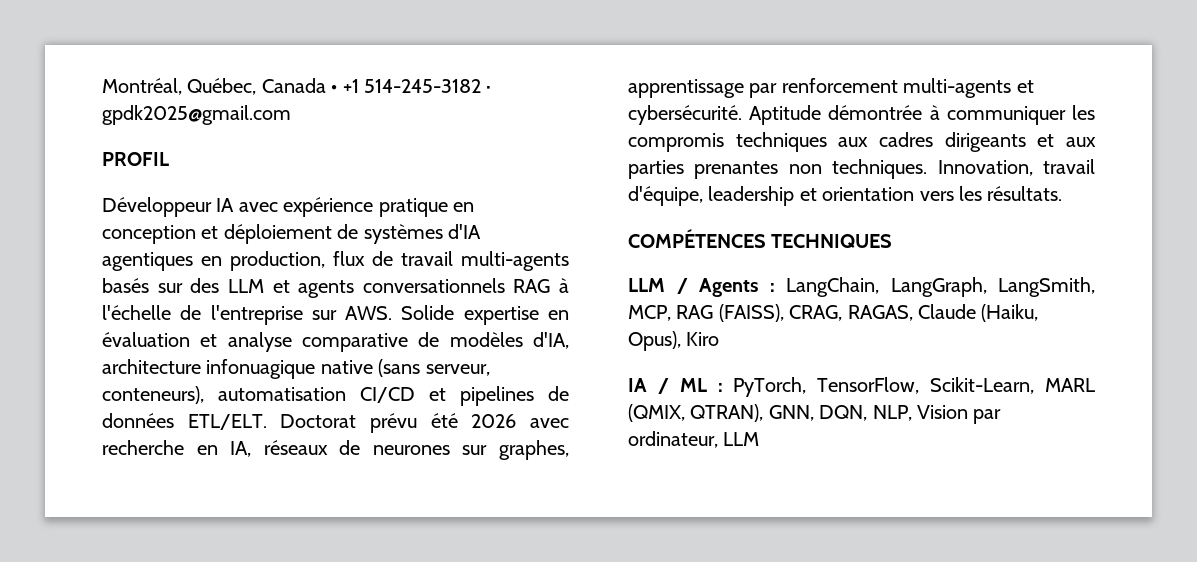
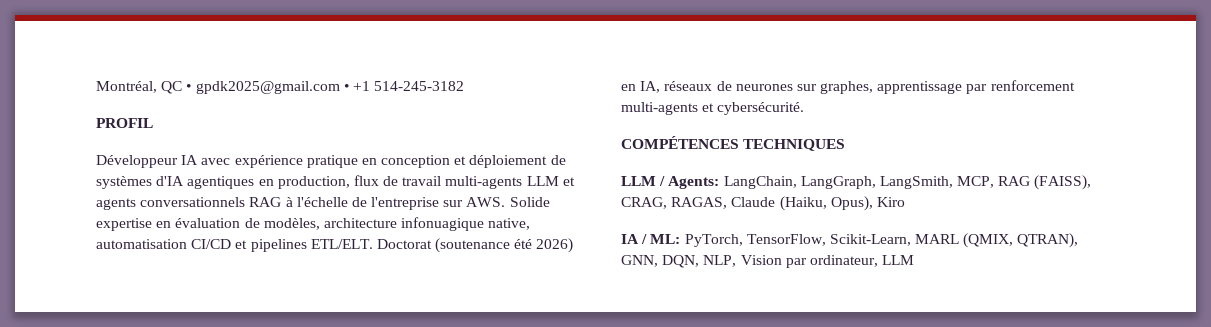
- Montréal, Québec, Canada • +1 514-245-3182 · gpdk2025@gmail.com
+ Montréal, QC • gpdk2025@gmail.com • +1 514-245-3182
- Développeur IA avec expérience pratique en conception et déploiement de systèmes d'IA agentiques en production, flux de travail multi-agents basés sur des LLM et agents conversationnels RAG à l'échelle de l'entreprise sur AWS. Solide expertise en évaluation et analyse comparative de modèles d'IA, architecture infonuagique native (sans serveur, conteneurs), automatisation CI/CD et pipelines de données ETL/ELT. Doctorat prévu été 2026 avec recherche en IA, réseaux de neurones sur graphes, apprentissage par renforcement multi-agents et cybersécurité. Aptitude démontrée à communiquer les compromis techniques aux cadres dirigeants et aux parties prenantes non techniques. Innovation, travail d'équipe, leadership et orientation vers les résultats.
+ Développeur IA avec expérience pratique en conception et déploiement de systèmes d'IA agentiques en production, flux de travail multi-agents LLM et agents conversationnels RAG à l'échelle de l'entreprise sur AWS. Solide expertise en évaluation de modèles, architecture infonuagique native, automatisation CI/CD et pipelines ETL/ELT. Doctorat (soutenance été 2026) en IA, réseaux de neurones sur graphes, apprentissage par renforcement multi-agents et cybersécurité.
- LLM / Agents : LangChain, LangGraph, LangSmith, MCP, RAG (FAISS), CRAG, RAGAS, Claude (Haiku, Opus), Kiro
+ LLM / Agents: LangChain, LangGraph, LangSmith, MCP, RAG (FAISS), CRAG, RAGAS, Claude (Haiku, Opus), Kiro
- IA / ML : PyTorch, TensorFlow, Scikit-Learn, MARL (QMIX, QTRAN), GNN, DQN, NLP, Vision par ordinateur, LLM
+ IA / ML: PyTorch, TensorFlow, Scikit-Learn, MARL (QMIX, QTRAN), GNN, DQN, NLP, Vision par ordinateur, LLM

